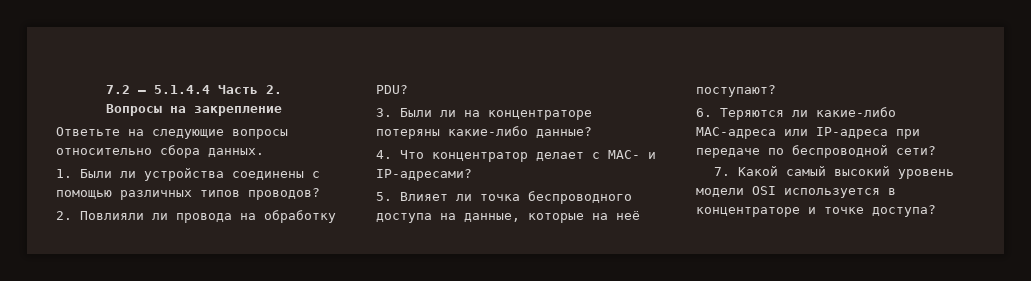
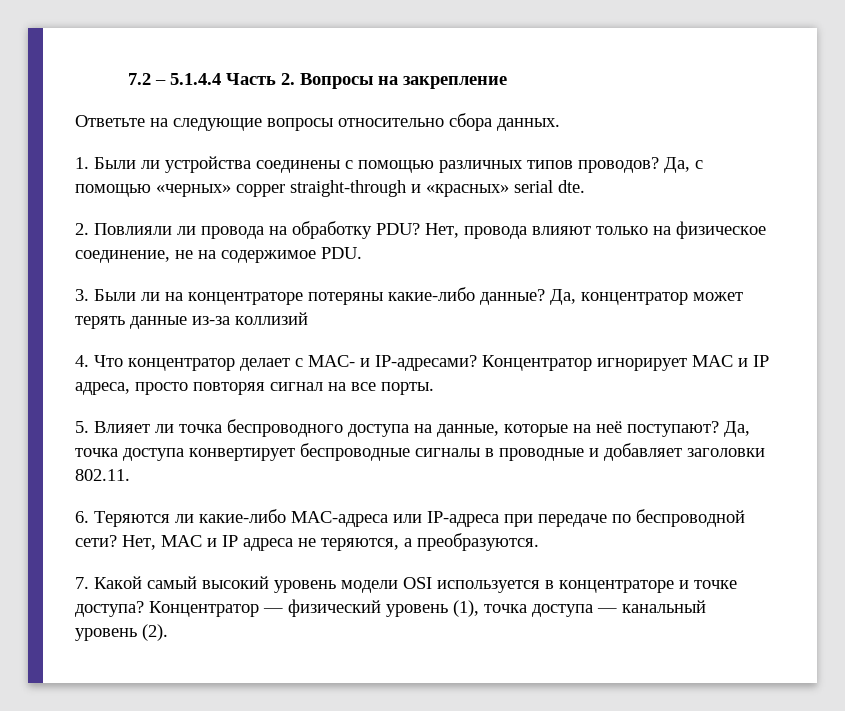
+ Да, с помощью «черных» copper straight-through и «красных» serial dte.
+ Нет, провода влияют только на физическое соединение, не на содержимое PDU.
+ Да, концентратор может терять данные из-за коллизий
+ Концентратор игнорирует MAC и IP адреса, просто повторяя сигнал на все порты.
+ Да, точка доступа конвертирует беспроводные сигналы в проводные и добавляет заголовки 802.11.
+ Нет, MAC и IP адреса не теряются, а преобразуются.
+ Концентратор — физический уровень (1), точка доступа — канальный уровень (2).

